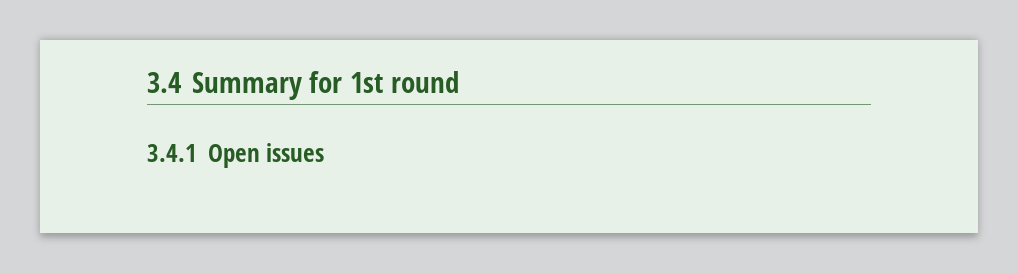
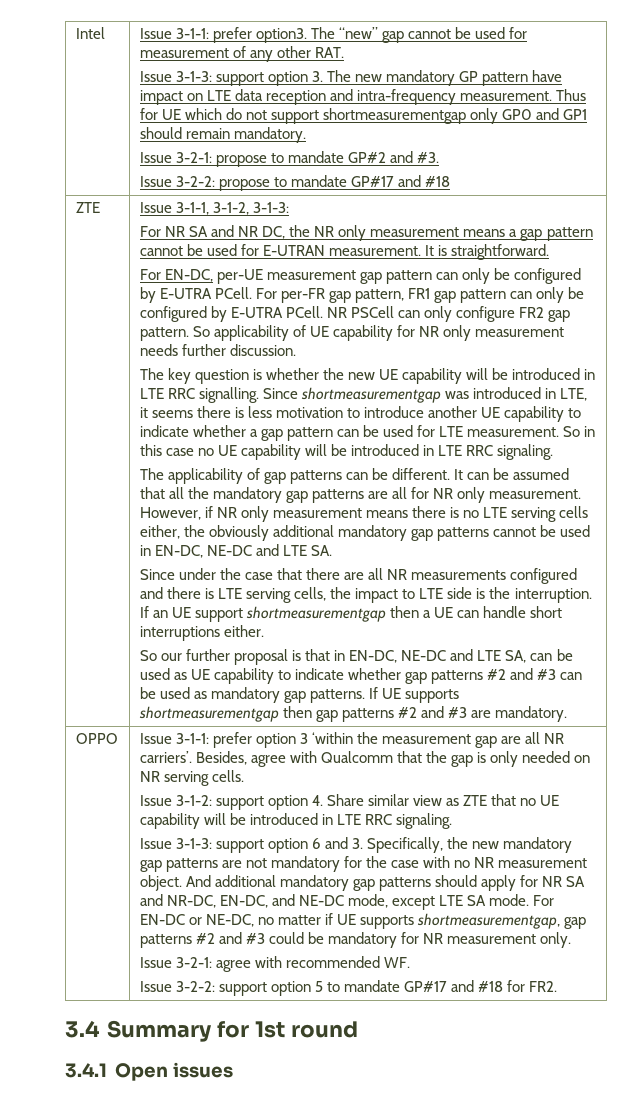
+ Intel | Issue 3-1-1: prefer option3. The “new” gap cannot be used for measurement of any other RAT.
+ Issue 3-1-3: support option 3. The new mandatory GP pattern have impact on LTE data reception and intra-frequency measurement. Thus for UE which do not support shortmeasurementgap only GP0 and GP1 should remain mandatory.
+ Issue 3-2-1: propose to mandate GP#2 and #3.
+ Issue 3-2-2: propose to mandate GP#17 and #18
+ ZTE | Issue 3-1-1, 3-1-2, 3-1-3:
+ For NR SA and NR DC, the NR only measurement means a gap pattern cannot be used for E-UTRAN measurement. It is straightforward.
+ For EN-DC, per-UE measurement gap pattern can only be configured by E-UTRA PCell. For per-FR gap pattern, FR1 gap pattern can only be configured by E-UTRA PCell. NR PSCell can only configure FR2 gap pattern. So applicability of UE capability for NR only measurement needs further discussion.
+ The key question is whether the new UE capability will be introduced in LTE RRC signalling. Since shortmeasurementgap was introduced in LTE, it seems there is less motivation to introduce another UE capability to indicate whether a gap pattern can be used for LTE measurement. So in this case no UE capability will be introduced in LTE RRC signaling.
+ The applicability of gap patterns can be different. It can be assumed that all the mandatory gap patterns are all for NR only measurement. However, if NR only measurement means there is no LTE serving cells either, the obviously additional mandatory gap patterns cannot be used in EN-DC, NE-DC and LTE SA.
+ Since under the case that there are all NR measurements configured and there is LTE serving cells, the impact to LTE side is the interruption. If an UE support shortmeasurementgap then a UE can handle short interruptions either.
+ So our further proposal is that in EN-DC, NE-DC and LTE SA, can be used as UE capability to indicate whether gap patterns #2 and #3 can be used as mandatory gap patterns. If UE supports shortmeasurementgap then gap patterns #2 and #3 are mandatory.
+ OPPO | Issue 3-1-1: prefer option 3 ‘within the measurement gap are all NR carriers’. Besides, agree with Qualcomm that the gap is only needed on NR serving cells.
+ Issue 3-1-2: support option 4. Share similar view as ZTE that no UE capability will be introduced in LTE RRC signaling.
+ Issue 3-1-3: support option 6 and 3. Specifically, the new mandatory gap patterns are not mandatory for the case with no NR measurement object. And additional mandatory gap patterns should apply for NR SA and NR-DC, EN-DC, and NE-DC mode, except LTE SA mode. For EN-DC or NE-DC, no matter if UE supports shortmeasurementgap, gap patterns #2 and #3 could be mandatory for NR measurement only.
+ Issue 3-2-1: agree with recommended WF.
+ Issue 3-2-2: support option 5 to mandate GP#17 and #18 for FR2.

